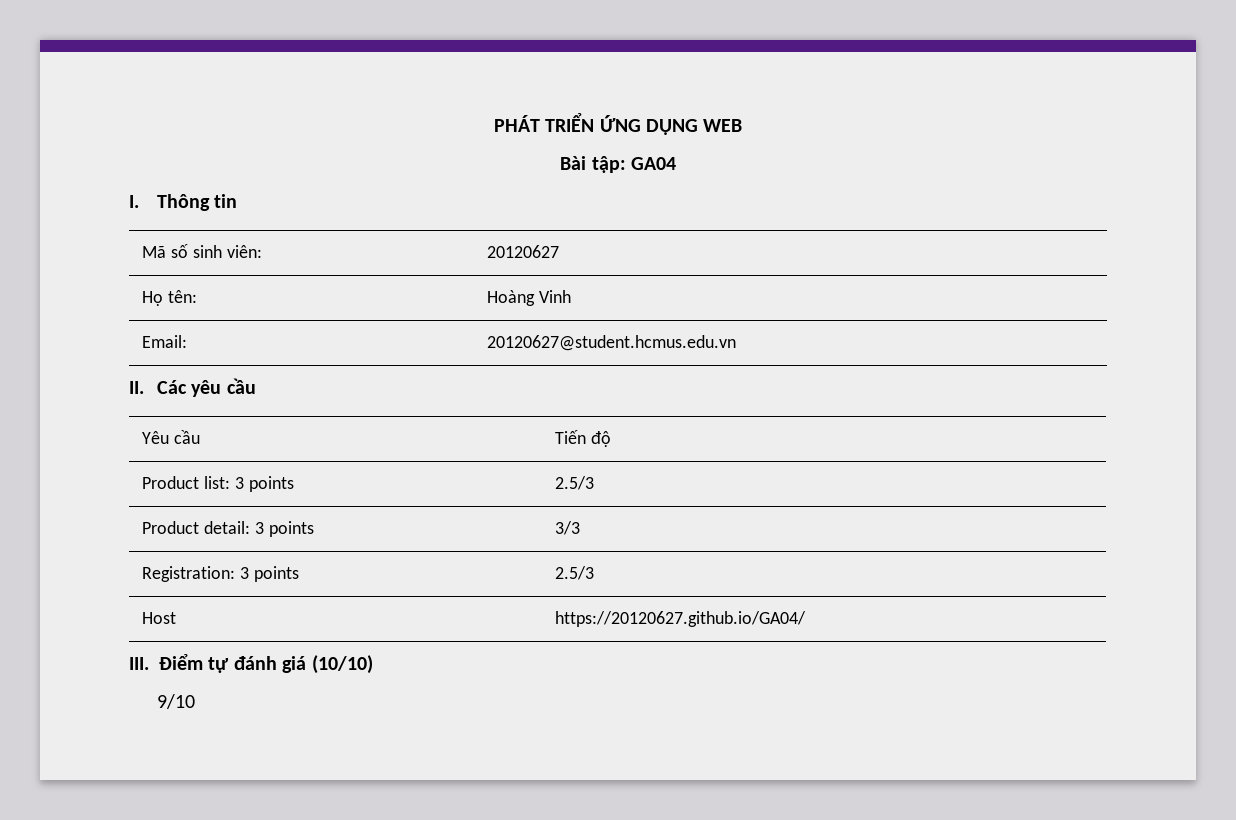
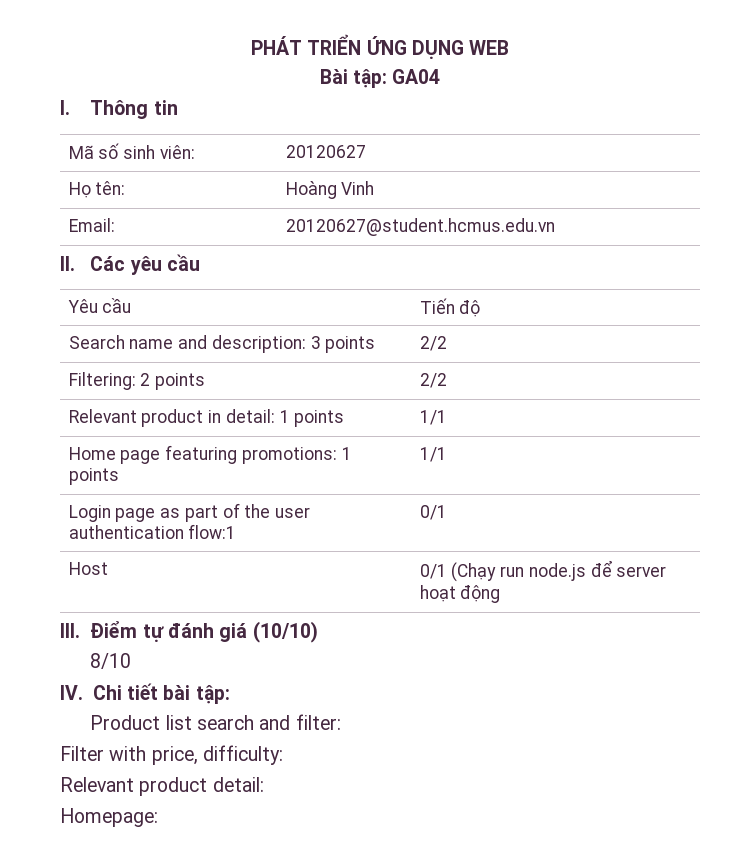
- Product list: 3 points | 2.5/3
- Product detail: 3 points | 3/3
- Registration: 3 points | 2.5/3
- Host | https://20120627.github.io/GA04/
+ Search name and description: 3 points | 2/2
+ Filtering: 2 points | 2/2
+ Relevant product in detail: 1 points | 1/1
+ Home page featuring promotions: 1 points | 1/1
+ Login page as part of the user authentication flow:1 | 0/1
+ Host | 0/1 (Chạy run node.js để server hoạt động
- 9/10
+ 8/10
+ IV. Chi tiết bài tập:
+ Product list search and filter:
+ Filter with price, difficulty:
+ Relevant product detail:
+ Homepage:

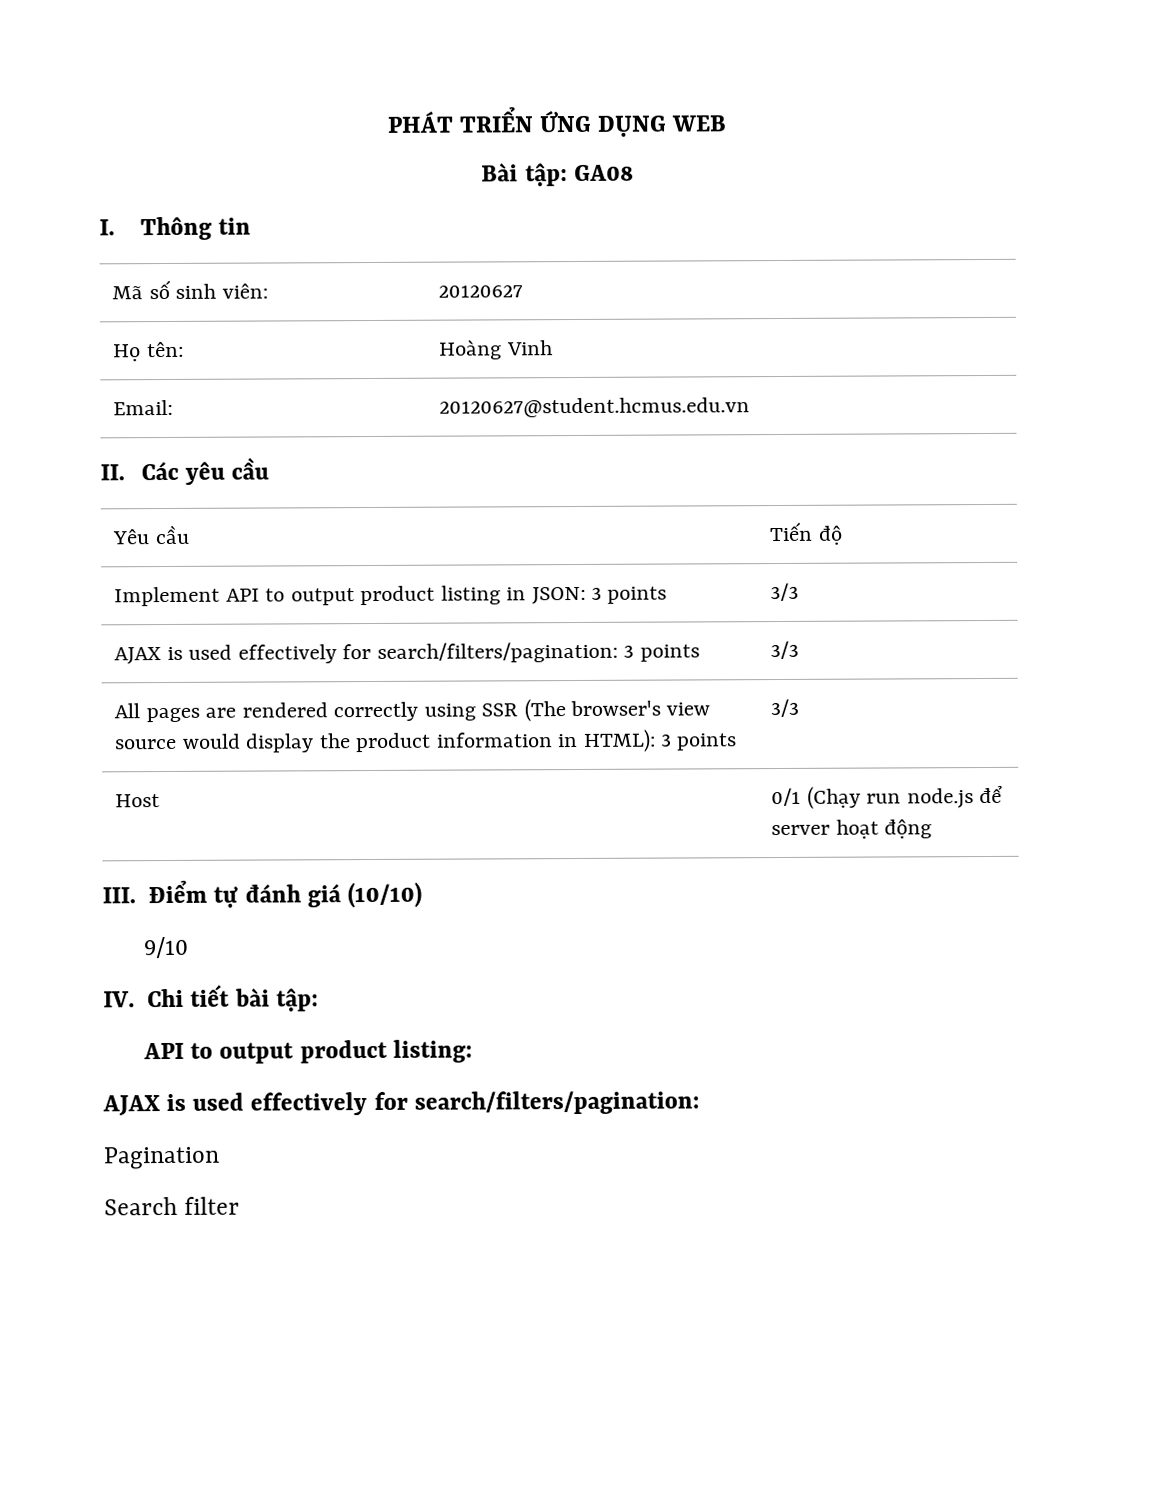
- Bài tập: GA04
+ Bài tập: GA08
- Search name and description: 3 points | 2/2
- Filtering: 2 points | 2/2
- Relevant product in detail: 1 points | 1/1
- Home page featuring promotions: 1 points | 1/1
- Login page as part of the user authentication flow:1 | 0/1
+ Implement API to output product listing in JSON: 3 points | 3/3
+ AJAX is used effectively for search/filters/pagination: 3 points | 3/3
+ All pages are rendered correctly using SSR (The browser's view source would display the product information in HTML): 3 points | 3/3
- 8/10
+ 9/10
- Product list search and filter:
- Filter with price, difficulty:
- Relevant product detail:
- Homepage:
+ API to output product listing:
+ AJAX is used effectively for search/filters/pagination:
+ Pagination
+ Search filter

